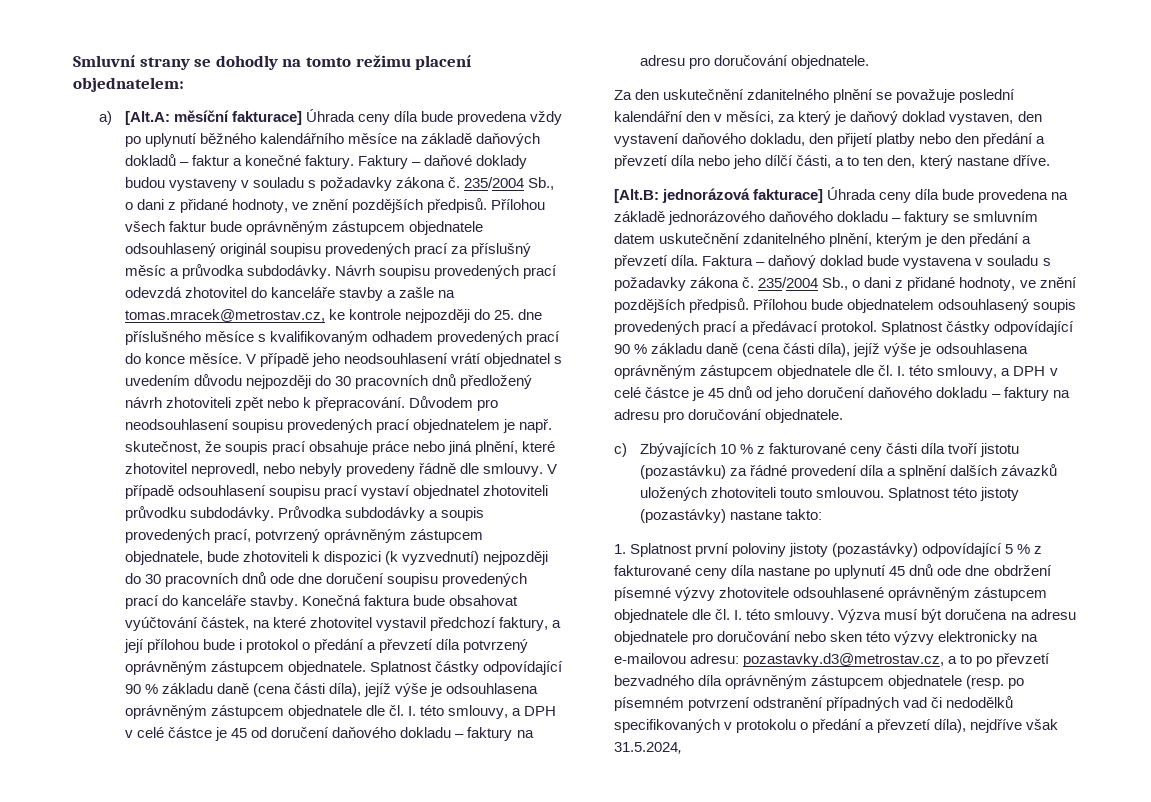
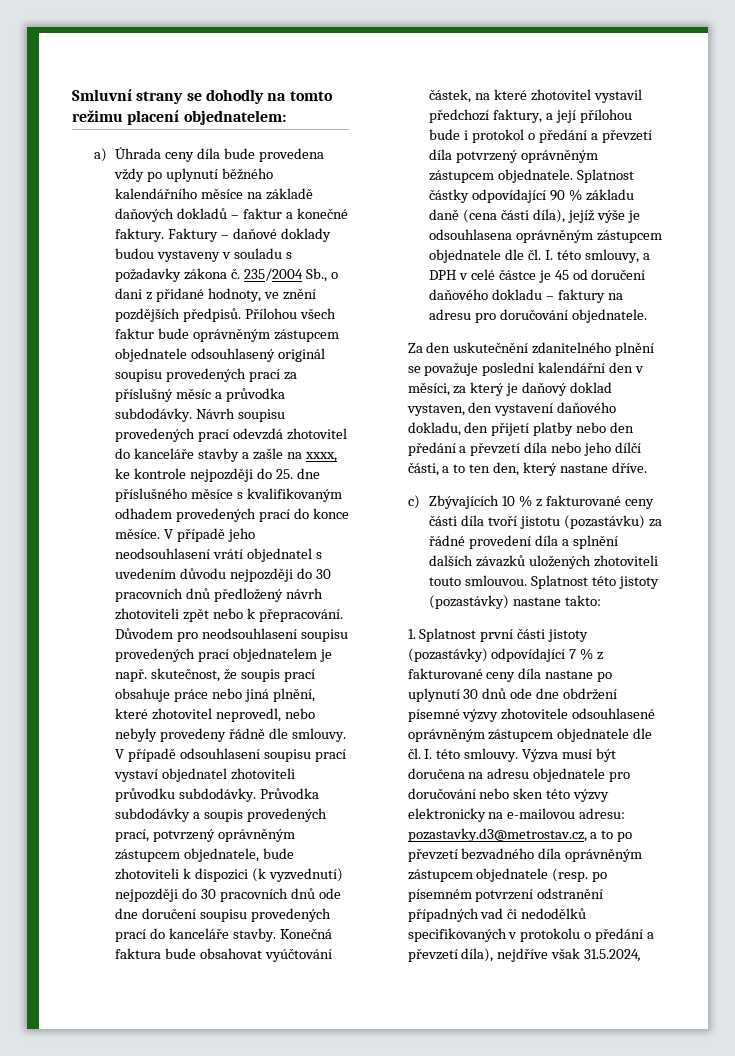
- a) [Alt.A: měsíční fakturace] Úhrada ceny díla bude provedena vždy po uplynutí běžného kalendářního měsíce na základě daňových dokladů – faktur a konečné faktury.
+ a) Úhrada ceny díla bude provedena vždy po uplynutí běžného kalendářního měsíce na základě daňových dokladů – faktur a konečné faktury.
- Návrh soupisu provedených prací odevzdá zhotovitel do kanceláře stavby a zašle na tomas.mracek@metrostav.cz, ke kontrole nejpozději do 25. dne příslušného měsíce s kvalifikovaným odhadem provedených prací do konce měsíce.
+ Návrh soupisu provedených prací odevzdá zhotovitel do kanceláře stavby a zašle na xxxx, ke kontrole nejpozději do 25. dne příslušného měsíce s kvalifikovaným odhadem provedených prací do konce měsíce.
- [Alt.B: jednorázová fakturace] Úhrada ceny díla bude provedena na základě jednorázového daňového dokladu – faktury se smluvním datem uskutečnění zdanitelného plnění, kterým je den předání a převzetí díla. Faktura – daňový doklad bude vystavena v souladu s požadavky zákona č. 235/2004 Sb., o dani z přidané hodnoty, ve znění pozdějších předpisů. Přílohou bude objednatelem odsouhlasený soupis provedených prací a předávací protokol. Splatnost částky odpovídající 90 % základu daně (cena části díla), jejíž výše je odsouhlasena oprávněným zástupcem objednatele dle čl. I. této smlouvy, a DPH v celé částce je 45 dnů od jeho doručení daňového dokladu – faktury na adresu pro doručování objednatele.
- 1. Splatnost první poloviny jistoty (pozastávky) odpovídající 5 % z fakturované ceny díla nastane po uplynutí 45 dnů ode dne obdržení písemné výzvy zhotovitele odsouhlasené oprávněným zástupcem objednatele dle čl. I. této smlouvy.
+ 1. Splatnost první části jistoty (pozastávky) odpovídající 7 % z fakturované ceny díla nastane po uplynutí 30 dnů ode dne obdržení písemné výzvy zhotovitele odsouhlasené oprávněným zástupcem objednatele dle čl. I. této smlouvy.

